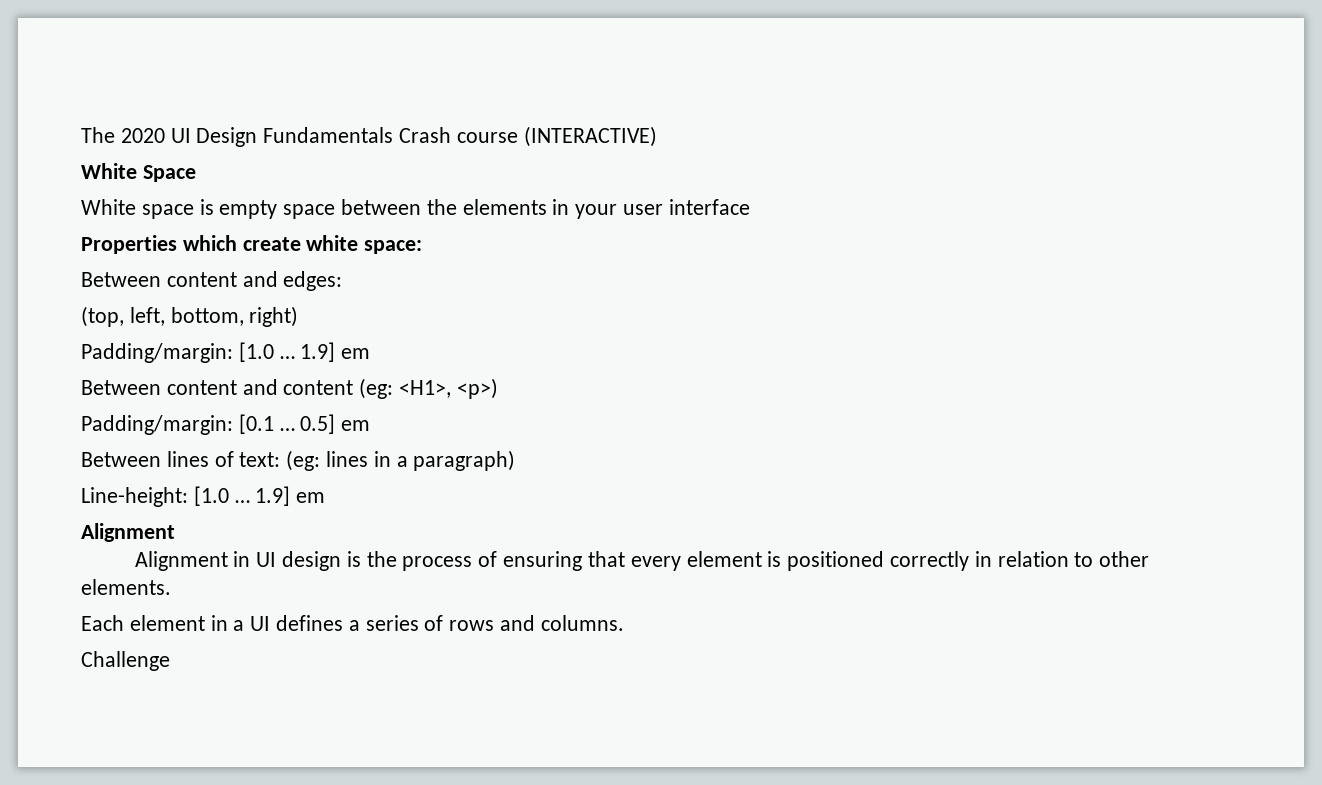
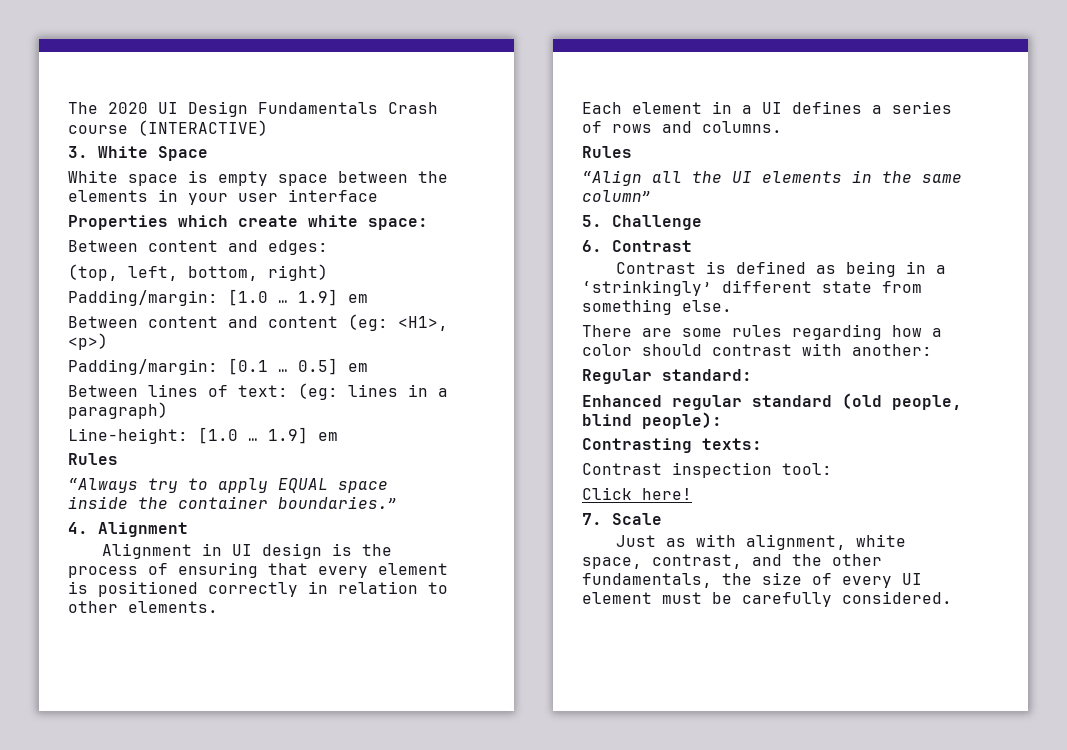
- White Space
+ 3. White Space
  Line-height: [1.0 … 1.9] em
- Alignment
+ Rules
+ “Always try to apply EQUAL space inside the container boundaries.”
+ 4. Alignment
  Each element in a UI defines a series of rows and columns.
- Challenge
+ Rules
+ “Align all the UI elements in the same column”
+ 5. Challenge
+ 6. Contrast
+ Contrast is defined as being in a ‘strinkingly’ different state from something else.
+ There are some rules regarding how a color should contrast with another:
+ Regular standard:
+ Enhanced regular standard (old people, blind people):
+ Contrasting texts:
+ Contrast inspection tool:
+ Click here!
+ 7. Scale
+ Just as with alignment, white space, contrast, and the other fundamentals, the size of every UI element must be carefully considered.

